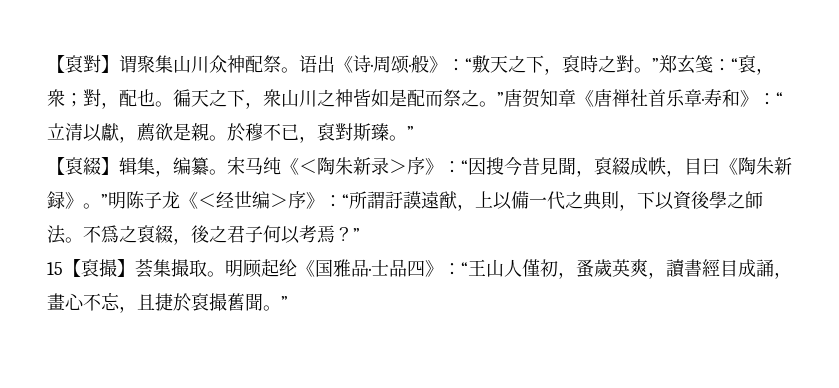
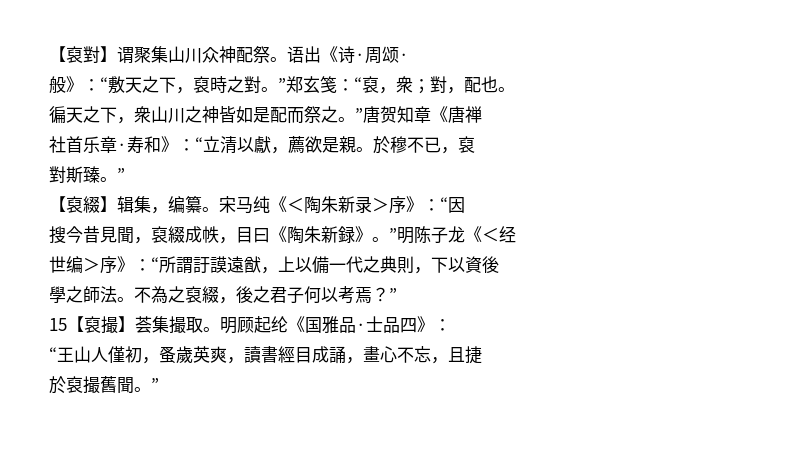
- 语出《诗·周颂·般》：“敷天之下，裒時之對。”郑玄笺：“裒，衆；對，配也。徧天之下，衆山川之神皆如是配而祭之。”唐贺知章《唐禅社首乐章·寿和》：“立清以獻，薦欲是親。
+ 语出《诗·周颂·
+ 般》：“敷天之下，裒時之對。”郑玄笺：“裒，衆；對，配也。
+ 徧天之下，衆山川之神皆如是配而祭之。”唐贺知章《唐禅
+ 社首乐章·寿和》：“立清以獻，薦欲是親。
- 於穆不已，裒對斯臻。”
+ 於穆不已，裒
+ 對斯臻。”
- 宋马纯《＜陶朱新录＞序》：“因搜今昔見聞，裒綴成帙，目曰《陶朱新録》。”明陈子龙《＜经世编＞序》：“所謂訏謨遠猷，上以備一代之典則，下以資後學之師法。
+ 宋马纯《＜陶朱新录＞序》：“因
+ 搜今昔見聞，裒綴成帙，目曰《陶朱新録》。”明陈子龙《＜经
+ 世编＞序》：“所謂訏謨遠猷，上以備一代之典則，下以資後
+ 學之師法。
- 不爲之裒綴，後之君子何以考焉？”
+ 不為之裒綴，後之君子何以考焉？”
- 明顾起纶《国雅品·士品四》：“王山人僅初，蚤歲英爽，讀書經目成誦，畫心不忘，且捷於裒撮舊聞。”
+ 明顾起纶《国雅品·士品四》：
+ “王山人僅初，蚤歲英爽，讀書經目成誦，畫心不忘，且捷
+ 於裒撮舊聞。”

